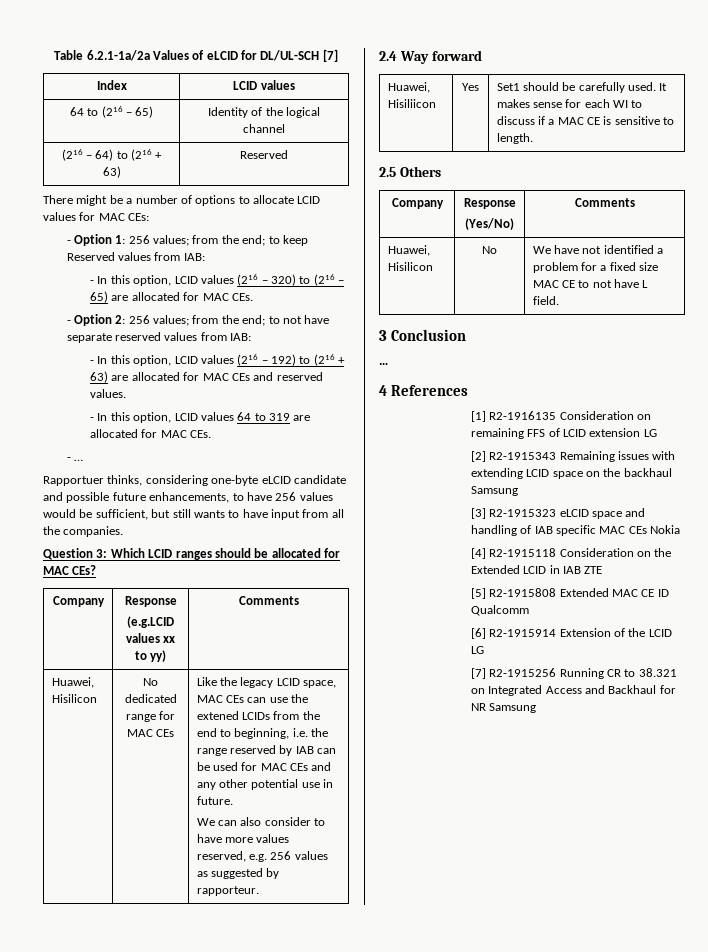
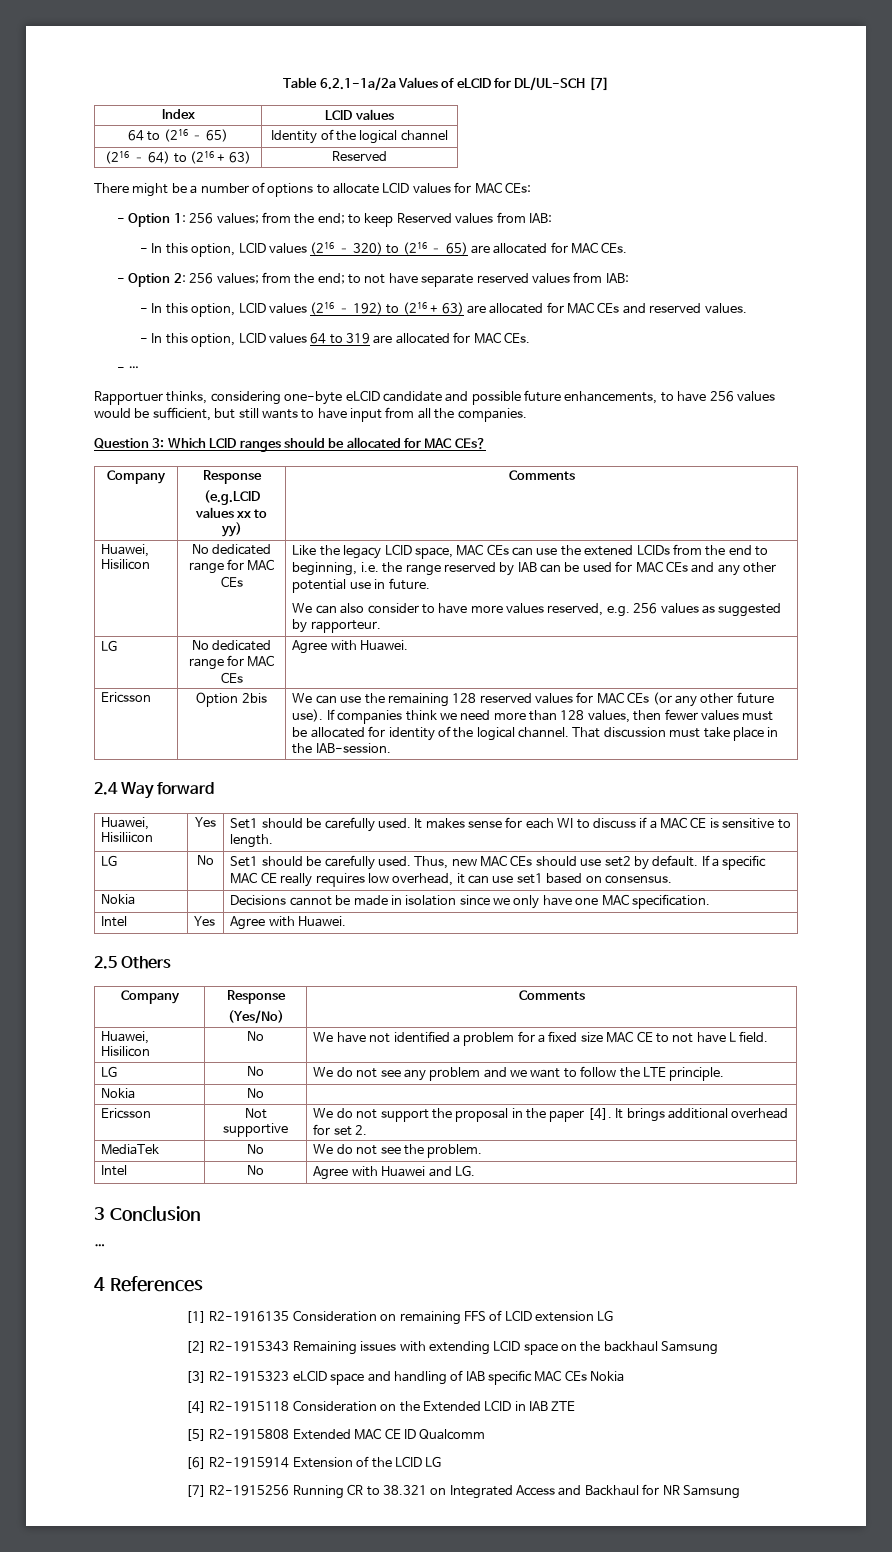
+ LG | No dedicated range for MAC CEs | Agree with Huawei.
+ Ericsson | Option 2bis | We can use the remaining 128 reserved values for MAC CEs (or any other future use). If companies think we need more than 128 values, then fewer values must be allocated for identity of the logical channel. That discussion must take place in the IAB-session.
+ LG | No | Set1 should be carefully used. Thus, new MAC CEs should use set2 by default. If a specific MAC CE really requires low overhead, it can use set1 based on consensus.
+ Nokia | | Decisions cannot be made in isolation since we only have one MAC specification.
+ Intel | Yes | Agree with Huawei.
+ LG | No | We do not see any problem and we want to follow the LTE principle.
+ Nokia | No |
+ Ericsson | Not supportive | We do not support the proposal in the paper [4]. It brings additional overhead for set 2.
+ MediaTek | No | We do not see the problem.
+ Intel | No | Agree with Huawei and LG.

